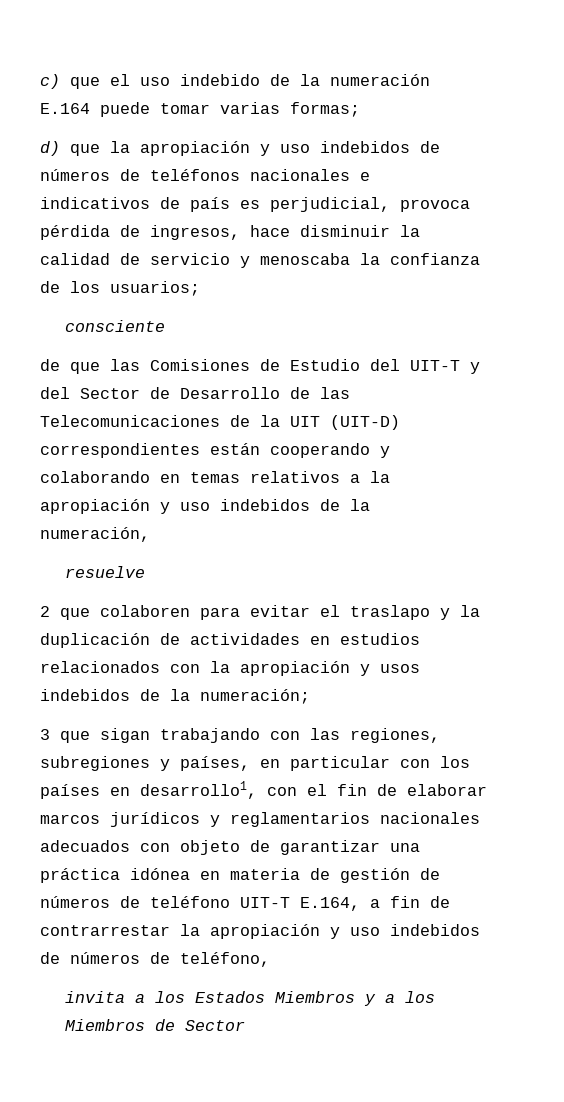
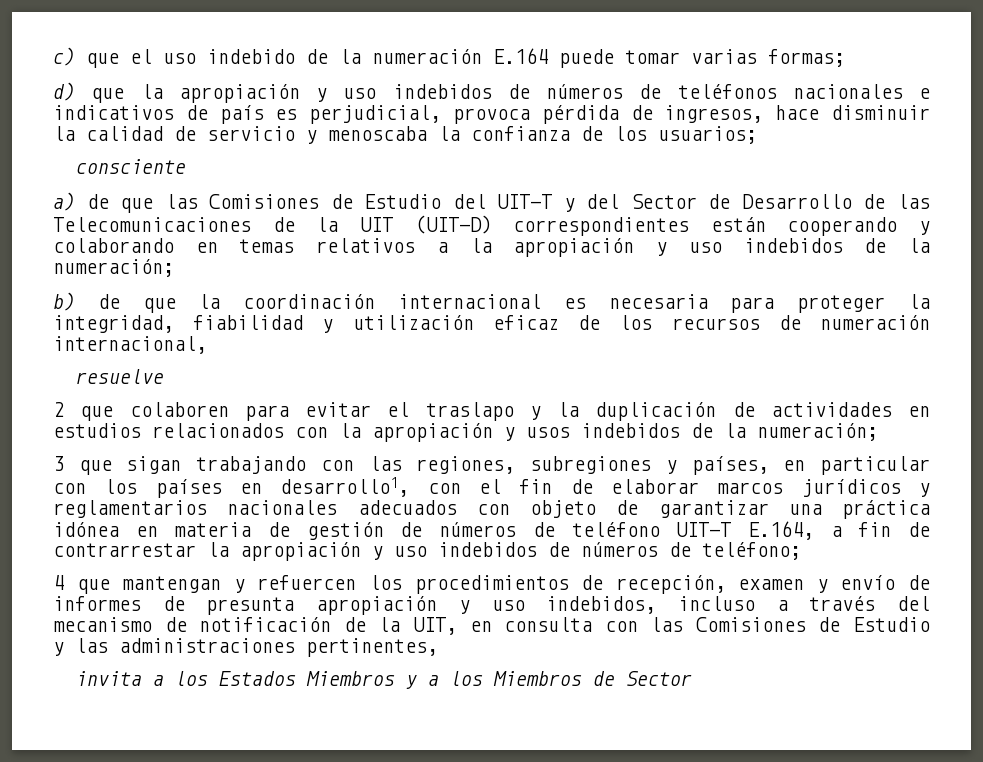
- de que las Comisiones de Estudio del UIT-T y del Sector de Desarrollo de las Telecomunicaciones de la UIT (UIT-D) correspondientes están cooperando y colaborando en temas relativos a la apropiación y uso indebidos de la numeración,
+ a) de que las Comisiones de Estudio del UIT-T y del Sector de Desarrollo de las Telecomunicaciones de la UIT (UIT-D) correspondientes están cooperando y colaborando en temas relativos a la apropiación y uso indebidos de la numeración;
+ b) de que la coordinación internacional es necesaria para proteger la integridad, fiabilidad y utilización eficaz de los recursos de numeración internacional,
- 3 que sigan trabajando con las regiones, subregiones y países, en particular con los países en desarrollo1, con el fin de elaborar marcos jurídicos y reglamentarios nacionales adecuados con objeto de garantizar una práctica idónea en materia de gestión de números de teléfono UIT-T E.164, a fin de contrarrestar la apropiación y uso indebidos de números de teléfono,
+ 3 que sigan trabajando con las regiones, subregiones y países, en particular con los países en desarrollo1, con el fin de elaborar marcos jurídicos y reglamentarios nacionales adecuados con objeto de garantizar una práctica idónea en materia de gestión de números de teléfono UIT-T E.164, a fin de contrarrestar la apropiación y uso indebidos de números de teléfono;
+ 4 que mantengan y refuercen los procedimientos de recepción, examen y envío de informes de presunta apropiación y uso indebidos, incluso a través del mecanismo de notificación de la UIT, en consulta con las Comisiones de Estudio y las administraciones pertinentes,

